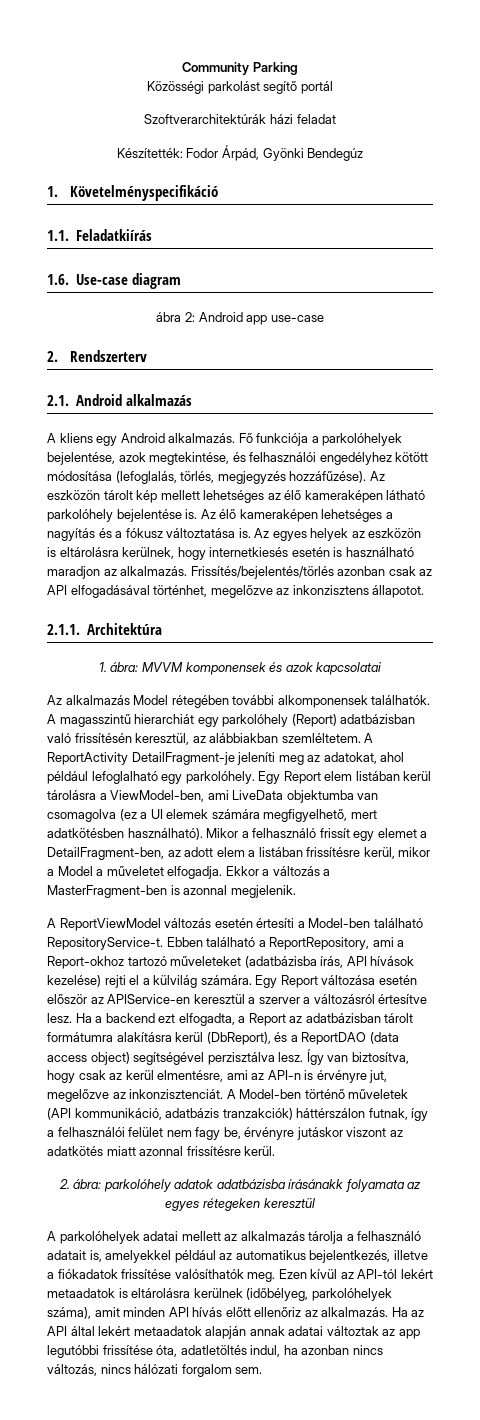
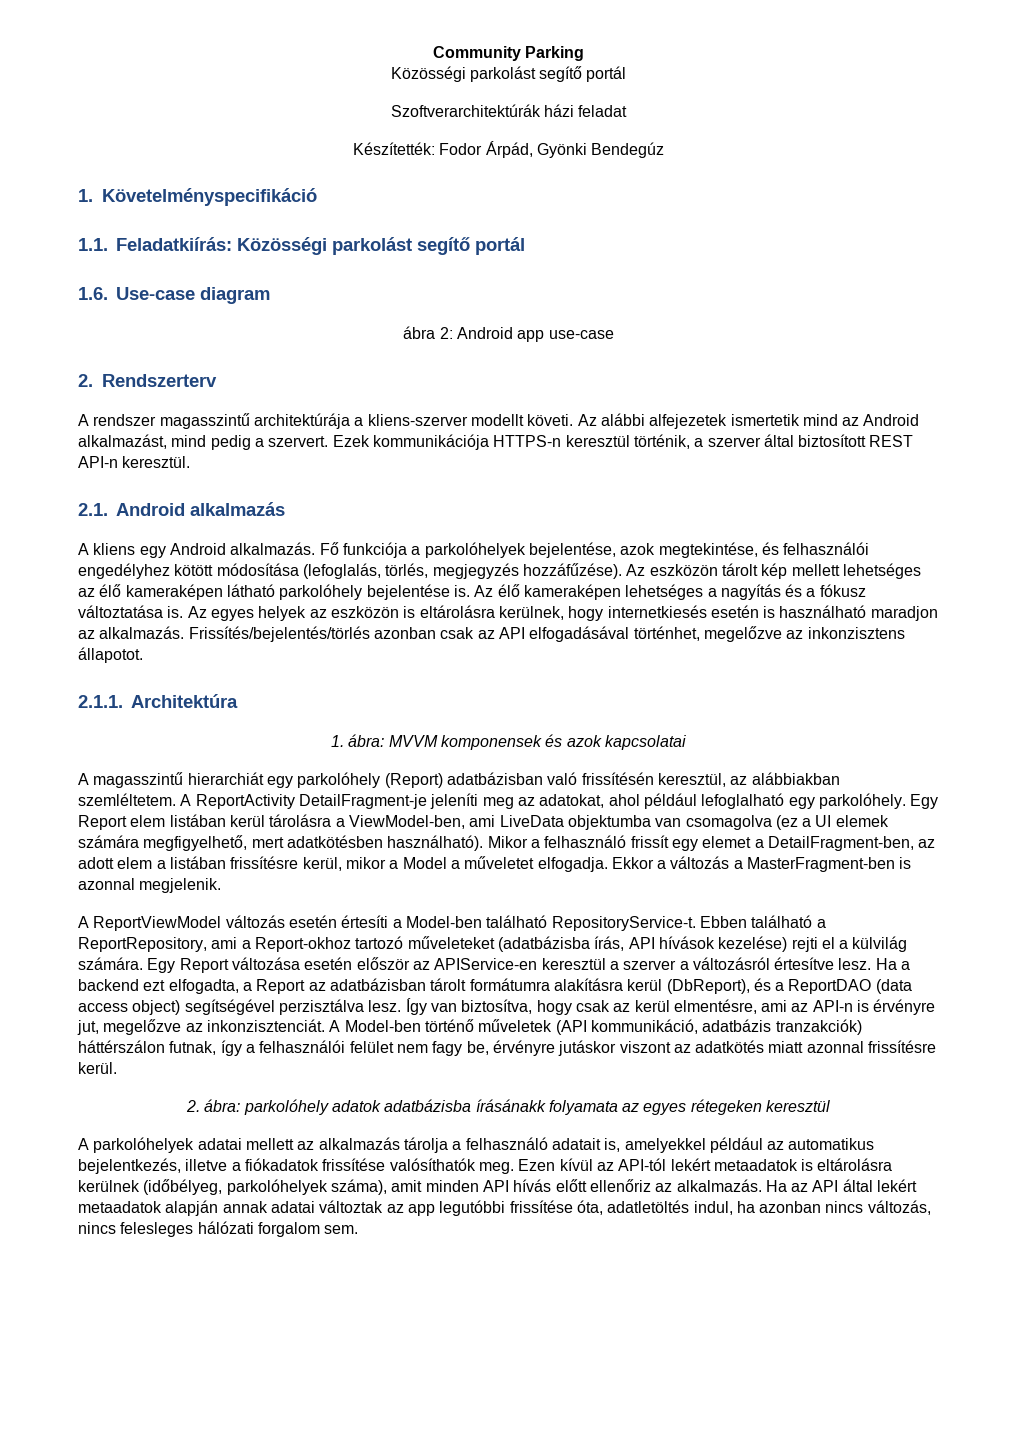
- 1.1. Feladatkiírás
+ 1.1. Feladatkiírás: Közösségi parkolást segítő portál
+ A rendszer magasszintű architektúrája a kliens-szerver modellt követi. Az alábbi alfejezetek ismertetik mind az Android alkalmazást, mind pedig a szervert. Ezek kommunikációja HTTPS-n keresztül történik, a szerver által biztosított REST API-n keresztül.
- Az alkalmazás Model rétegében további alkomponensek találhatók.
- Ha az API által lekért metaadatok alapján annak adatai változtak az app legutóbbi frissítése óta, adatletöltés indul, ha azonban nincs változás, nincs hálózati forgalom sem.
+ Ha az API által lekért metaadatok alapján annak adatai változtak az app legutóbbi frissítése óta, adatletöltés indul, ha azonban nincs változás, nincs felesleges hálózati forgalom sem.

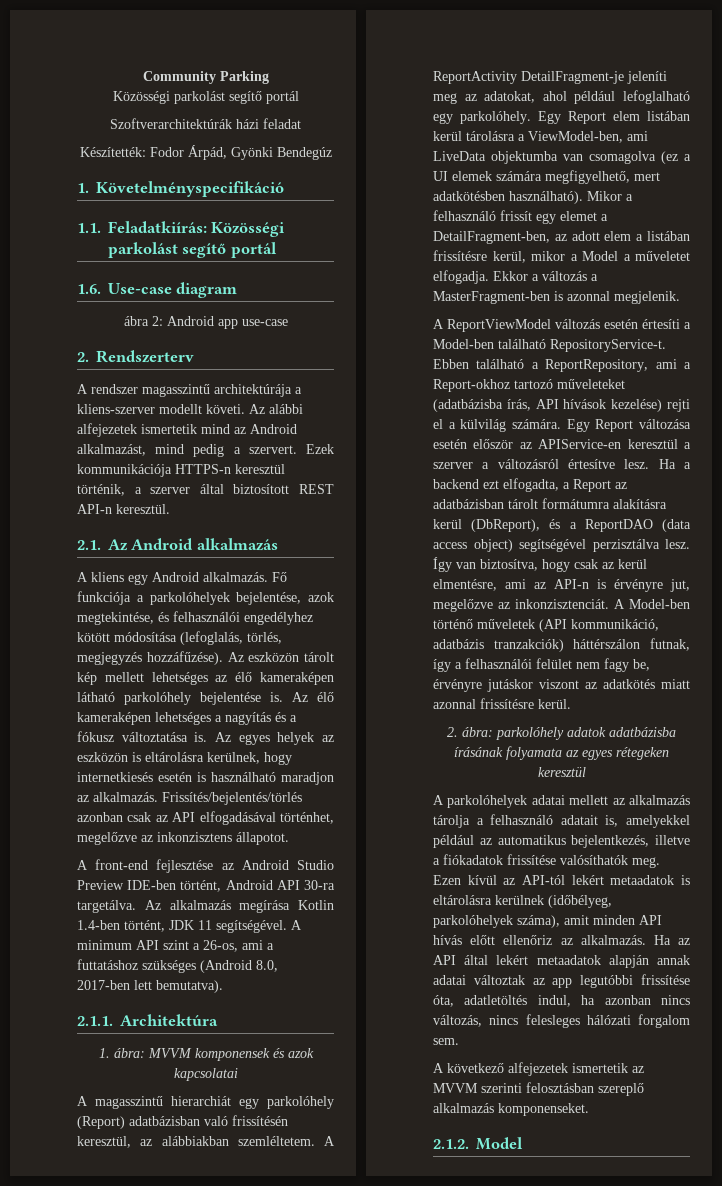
- 2.1. Android alkalmazás
+ 2.1. Az Android alkalmazás
+ A front-end fejlesztése az Android Studio Preview IDE-ben történt, Android API 30-ra targetálva. Az alkalmazás megírása Kotlin 1.4-ben történt, JDK 11 segítségével. A minimum API szint a 26-os, ami a futtatáshoz szükséges (Android 8.0, 2017-ben lett bemutatva).
- 2. ábra: parkolóhely adatok adatbázisba írásánakk folyamata az egyes rétegeken keresztül
+ 2. ábra: parkolóhely adatok adatbázisba írásának folyamata az egyes rétegeken keresztül
+ A következő alfejezetek ismertetik az MVVM szerinti felosztásban szereplő alkalmazás komponenseket.
+ 2.1.2. Model

